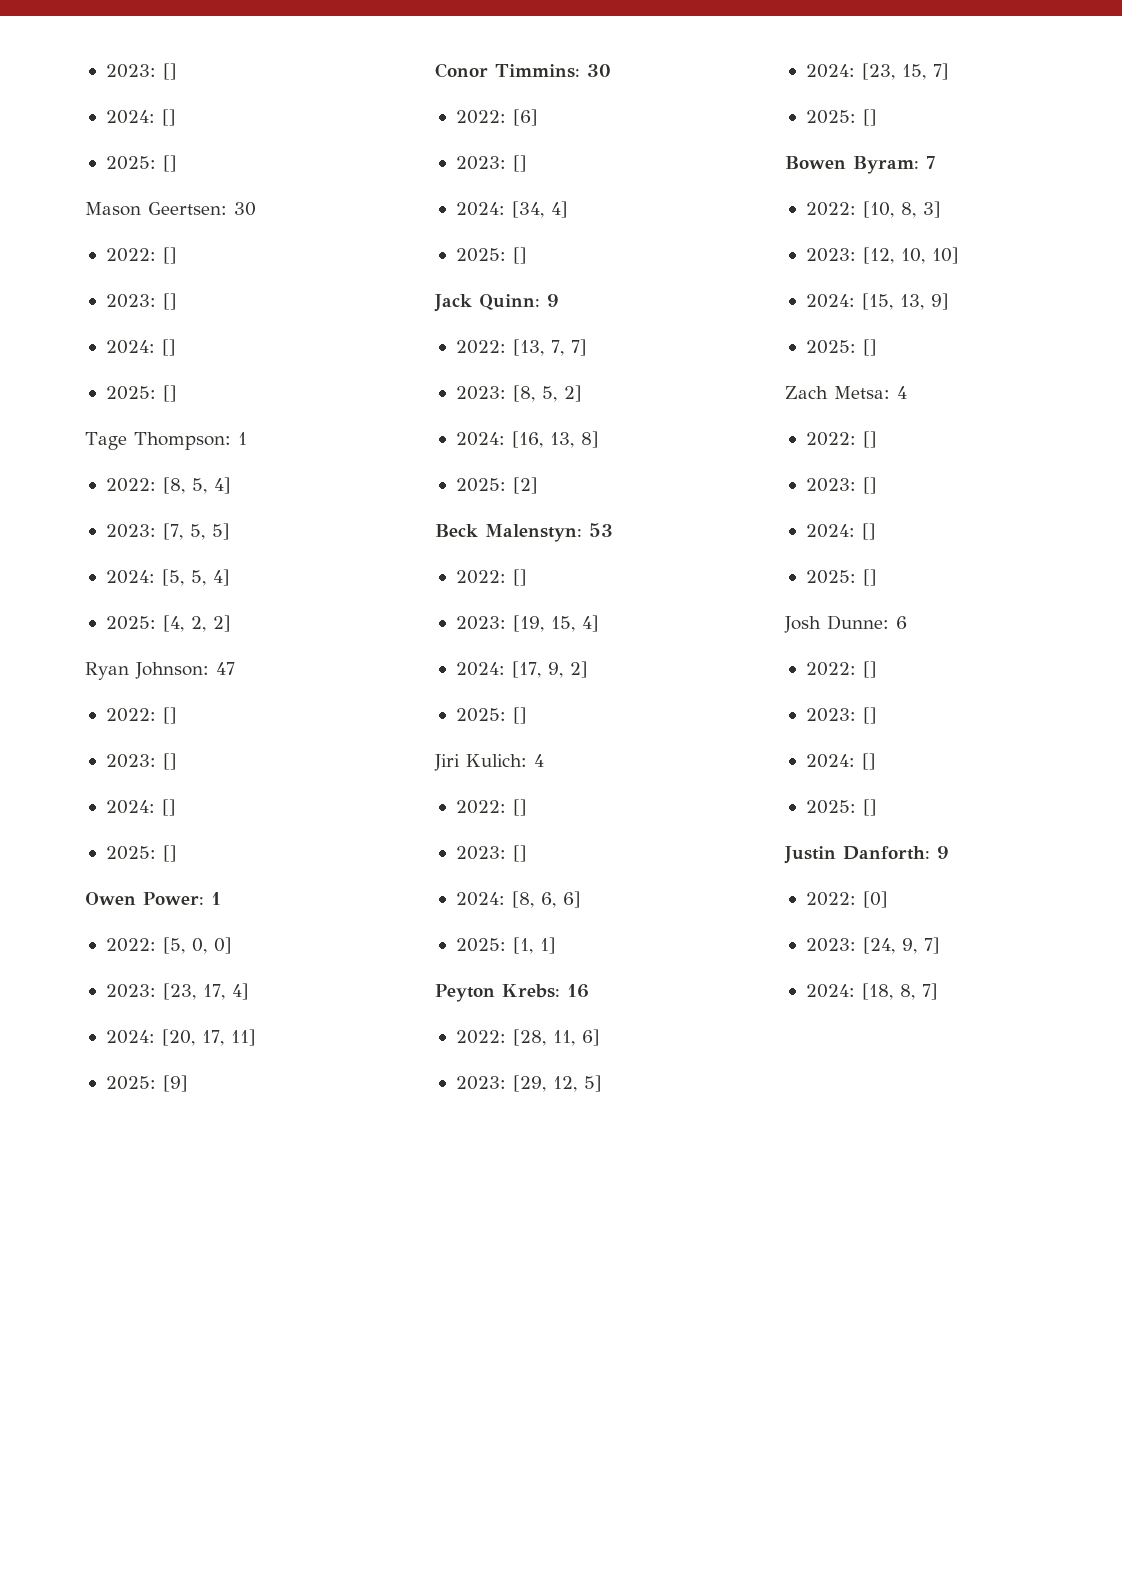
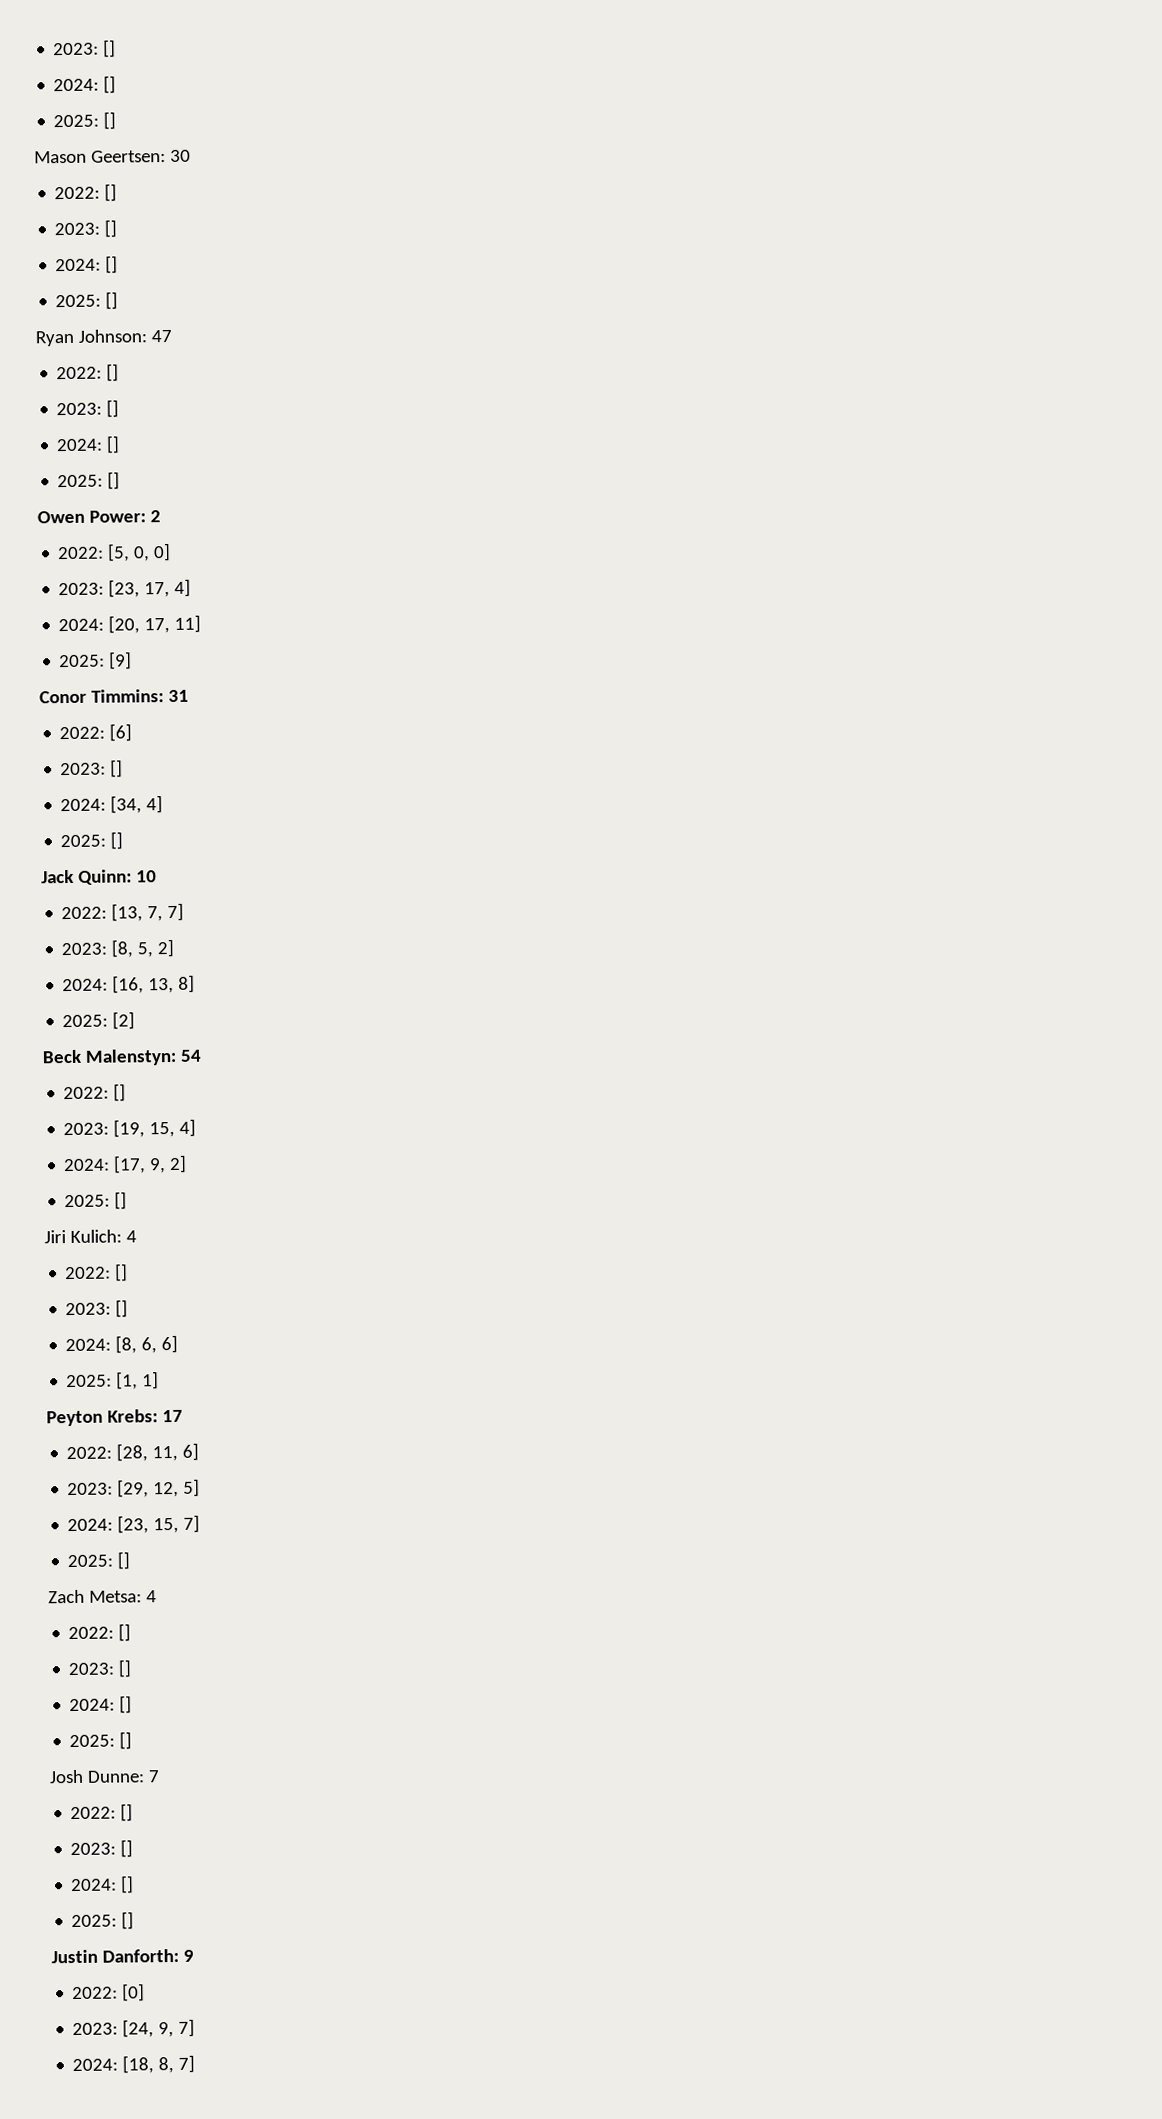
- Tage Thompson: 1
- 2022: [8, 5, 4]
- 2023: [7, 5, 5]
- 2024: [5, 5, 4]
- 2025: [4, 2, 2]
- Owen Power: 1
+ Owen Power: 2
- Conor Timmins: 30
+ Conor Timmins: 31
- Jack Quinn: 9
+ Jack Quinn: 10
- Beck Malenstyn: 53
+ Beck Malenstyn: 54
- Peyton Krebs: 16
+ Peyton Krebs: 17
- Bowen Byram: 7
- 2022: [10, 8, 3]
- 2023: [12, 10, 10]
- 2024: [15, 13, 9]
- 2025: []
- Josh Dunne: 6
+ Josh Dunne: 7

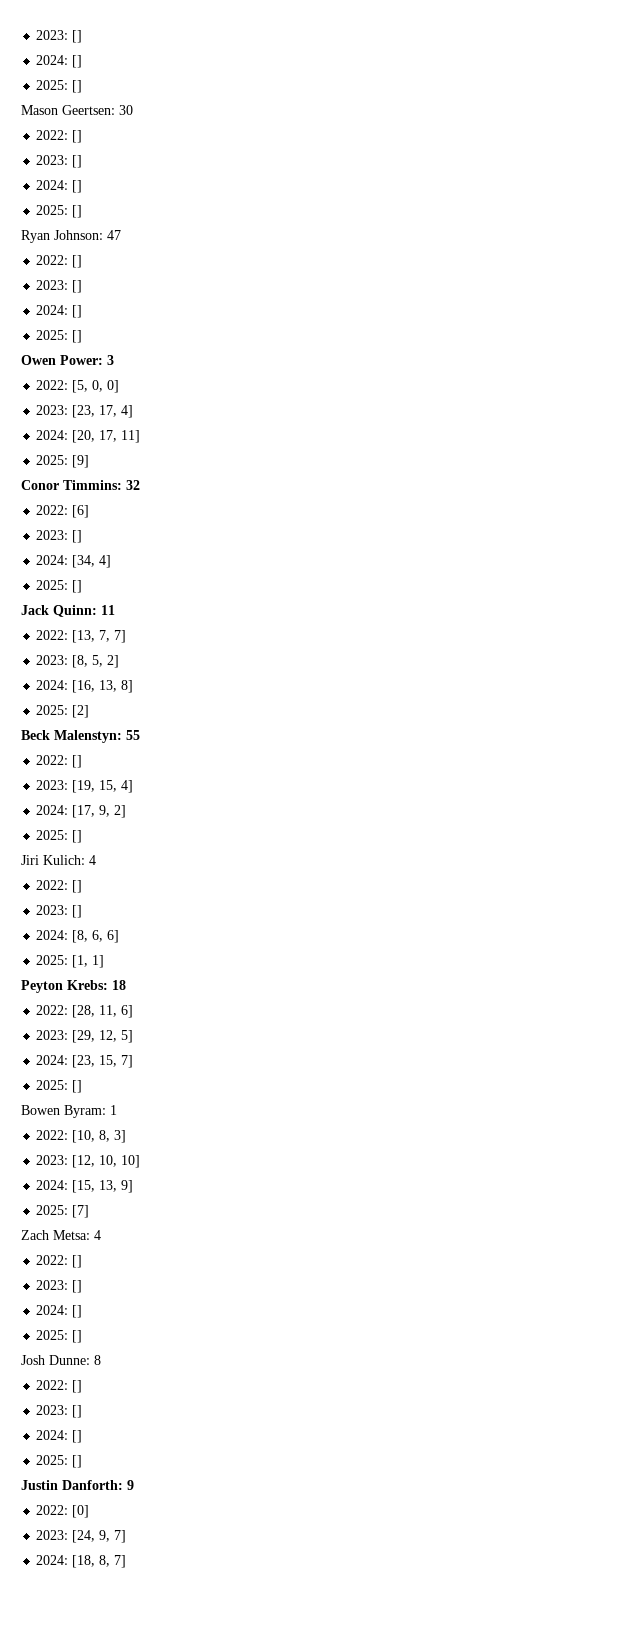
- Owen Power: 2
+ Owen Power: 3
- Conor Timmins: 31
+ Conor Timmins: 32
- Jack Quinn: 10
+ Jack Quinn: 11
- Beck Malenstyn: 54
+ Beck Malenstyn: 55
- Peyton Krebs: 17
+ Peyton Krebs: 18
+ Bowen Byram: 1
+ 2022: [10, 8, 3]
+ 2023: [12, 10, 10]
+ 2024: [15, 13, 9]
+ 2025: [7]
- Josh Dunne: 7
+ Josh Dunne: 8

